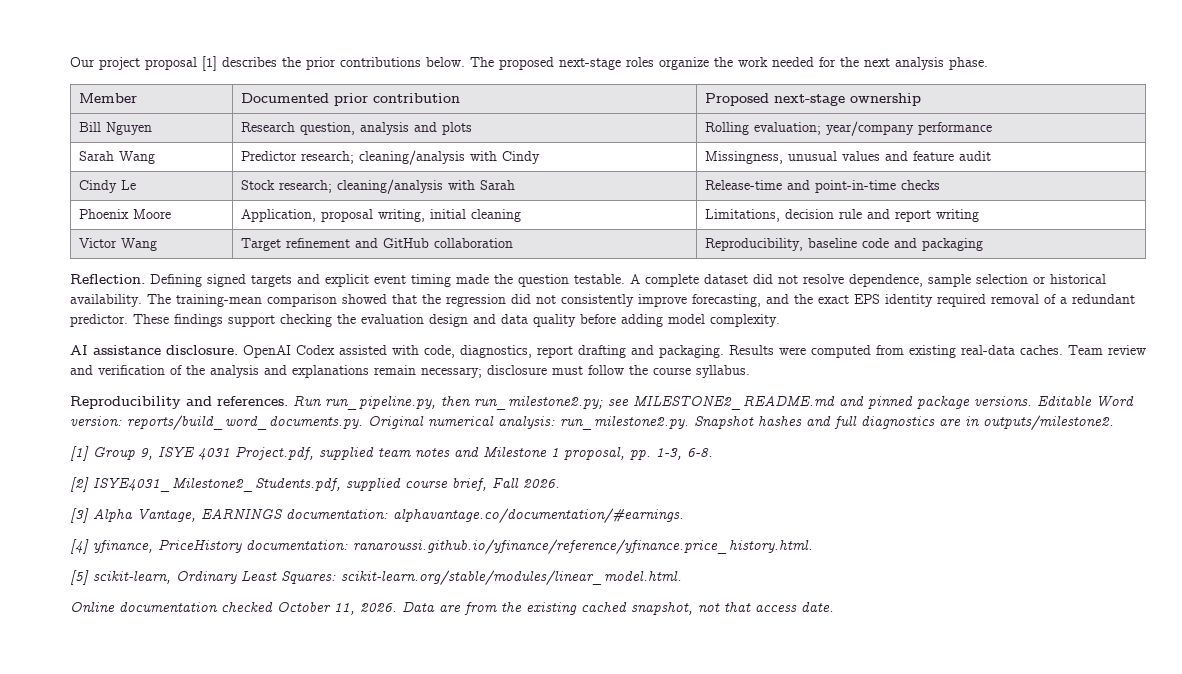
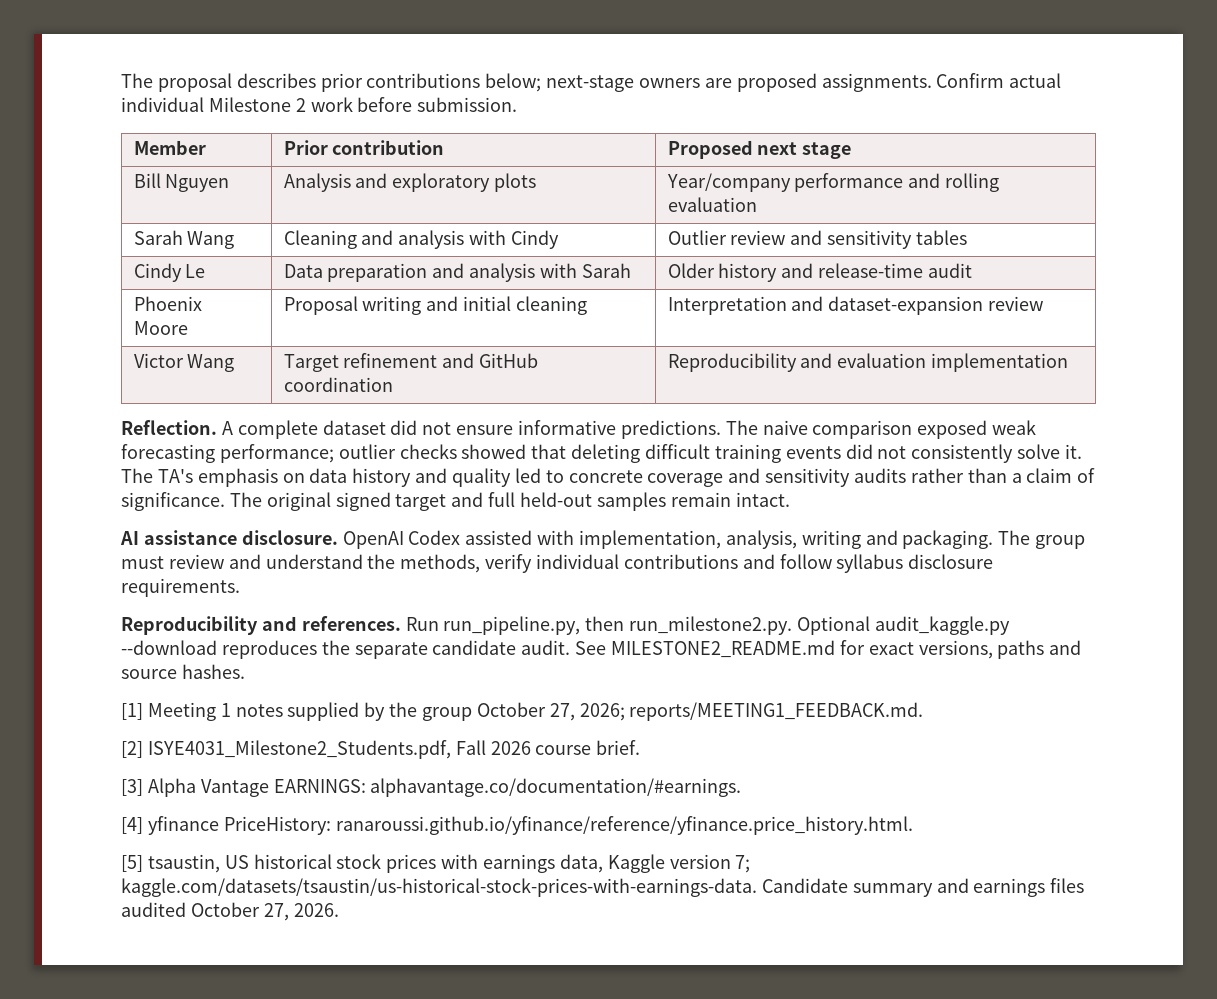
- Our project proposal [1] describes the prior contributions below. The proposed next-stage roles organize the work needed for the next analysis phase.
+ The proposal describes prior contributions below; next-stage owners are proposed assignments. Confirm actual individual Milestone 2 work before submission.
- Member | Documented prior contribution | Proposed next-stage ownership
+ Member | Prior contribution | Proposed next stage
- Bill Nguyen | Research question, analysis and plots | Rolling evaluation; year/company performance
+ Bill Nguyen | Analysis and exploratory plots | Year/company performance and rolling evaluation
- Sarah Wang | Predictor research; cleaning/analysis with Cindy | Missingness, unusual values and feature audit
- Cindy Le | Stock research; cleaning/analysis with Sarah | Release-time and point-in-time checks
+ Sarah Wang | Cleaning and analysis with Cindy | Outlier review and sensitivity tables
+ Cindy Le | Data preparation and analysis with Sarah | Older history and release-time audit
- Phoenix Moore | Application, proposal writing, initial cleaning | Limitations, decision rule and report writing
+ Phoenix Moore | Proposal writing and initial cleaning | Interpretation and dataset-expansion review
- Victor Wang | Target refinement and GitHub collaboration | Reproducibility, baseline code and packaging
- Reflection. Defining signed targets and explicit event timing made the question testable.
+ Victor Wang | Target refinement and GitHub coordination | Reproducibility and evaluation implementation
+ Reflection.
- A complete dataset did not resolve dependence, sample selection or historical availability. The training-mean comparison showed that the regression did not consistently improve forecasting, and the exact EPS identity required removal of a redundant predictor. These findings support checking the evaluation design and data quality before adding model complexity.
+ A complete dataset did not ensure informative predictions. The naive comparison exposed weak forecasting performance; outlier checks showed that deleting difficult training events did not consistently solve it. The TA's emphasis on data history and quality led to concrete coverage and sensitivity audits rather than a claim of significance. The original signed target and full held-out samples remain intact.
- OpenAI Codex assisted with code, diagnostics, report drafting and packaging. Results were computed from existing real-data caches. Team review and verification of the analysis and explanations remain necessary; disclosure must follow the course syllabus.
+ OpenAI Codex assisted with implementation, analysis, writing and packaging. The group must review and understand the methods, verify individual contributions and follow syllabus disclosure requirements.
- Run run_pipeline.py, then run_milestone2.py; see MILESTONE2_README.md and pinned package versions. Editable Word version: reports/build_word_documents.py. Original numerical analysis: run_milestone2.py. Snapshot hashes and full diagnostics are in outputs/milestone2.
- [1] Group 9, ISYE 4031 Project.pdf, supplied team notes and Milestone 1 proposal, pp. 1-3, 6-8.
- [2] ISYE4031_Milestone2_Students.pdf, supplied course brief, Fall 2026.
+ Run run_pipeline.py, then run_milestone2.py. Optional audit_kaggle.py --download reproduces the separate candidate audit. See MILESTONE2_README.md for exact versions, paths and source hashes.
+ [1] Meeting 1 notes supplied by the group October 27, 2026; reports/MEETING1_FEEDBACK.md.
+ [2] ISYE4031_Milestone2_Students.pdf, Fall 2026 course brief.
- [3] Alpha Vantage, EARNINGS documentation: alphavantage.co/documentation/#earnings.
+ [3] Alpha Vantage EARNINGS: alphavantage.co/documentation/#earnings.
- [4] yfinance, PriceHistory documentation: ranaroussi.github.io/yfinance/reference/yfinance.price_history.html.
+ [4] yfinance PriceHistory: ranaroussi.github.io/yfinance/reference/yfinance.price_history.html.
- [5] scikit-learn, Ordinary Least Squares: scikit-learn.org/stable/modules/linear_model.html.
- Online documentation checked October 11, 2026. Data are from the existing cached snapshot, not that access date.
+ [5] tsaustin, US historical stock prices with earnings data, Kaggle version 7; kaggle.com/datasets/tsaustin/us-historical-stock-prices-with-earnings-data. Candidate summary and earnings files audited October 27, 2026.

